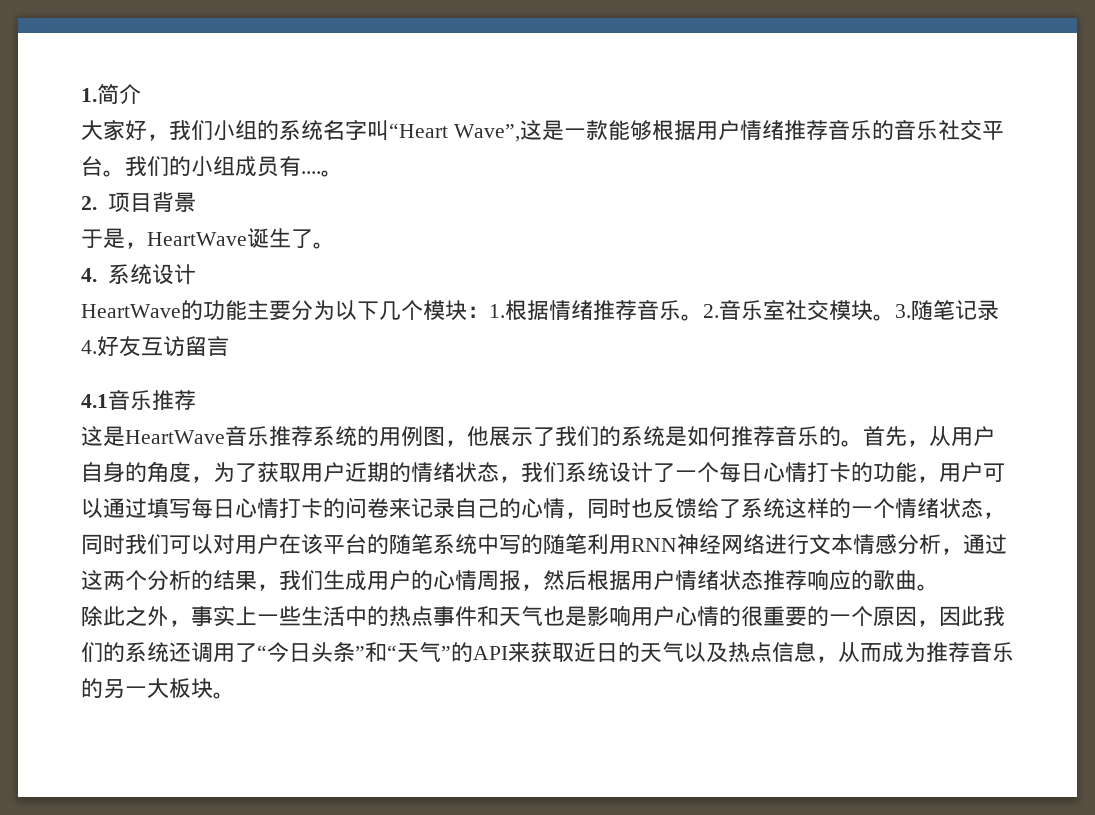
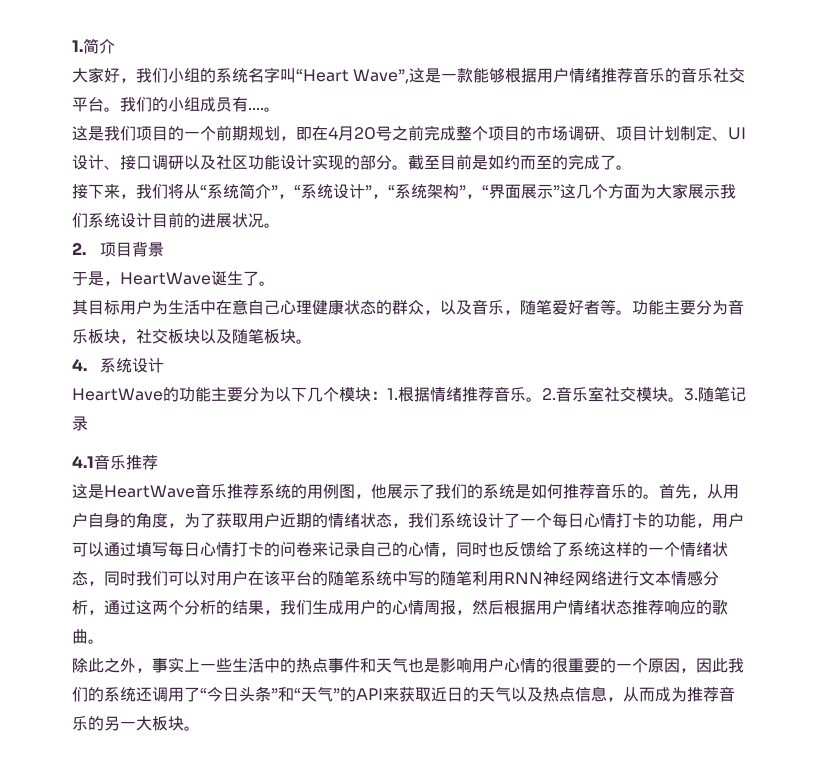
+ 这是我们项目的一个前期规划，即在4月20号之前完成整个项目的市场调研、项目计划制定、UI设计、接口调研以及社区功能设计实现的部分。截至目前是如约而至的完成了。
+ 接下来，我们将从“系统简介”，“系统设计”，“系统架构”，“界面展示”这几个方面为大家展示我们系统设计目前的进展状况。
+ 其目标用户为生活中在意自己心理健康状态的群众，以及音乐，随笔爱好者等。功能主要分为音乐板块，社交板块以及随笔板块。
- 3.随笔记录4.好友互访留言
+ 3.随笔记录

